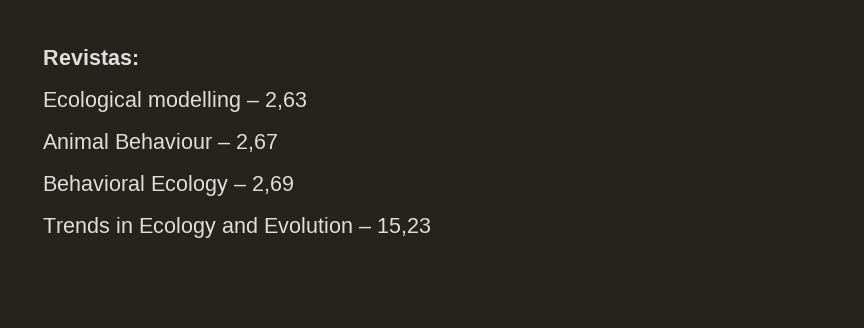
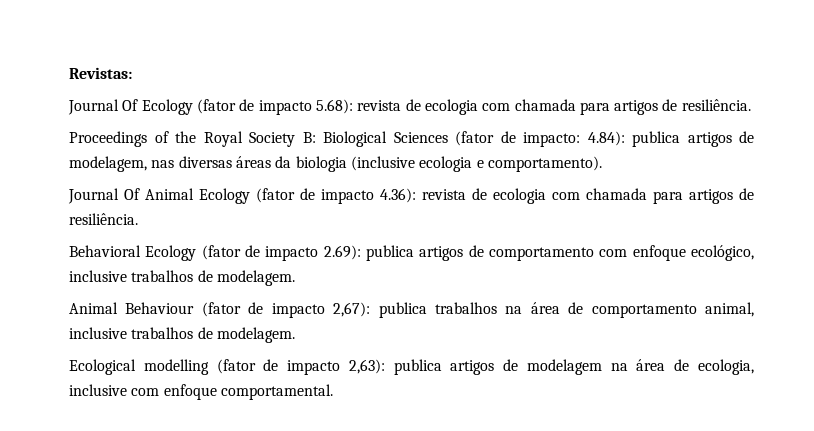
- Ecological modelling – 2,63
- Animal Behaviour – 2,67
- Behavioral Ecology – 2,69
- Trends in Ecology and Evolution – 15,23
+ Journal Of Ecology (fator de impacto 5.68): revista de ecologia com chamada para artigos de resiliência.
+ Proceedings of the Royal Society B: Biological Sciences (fator de impacto: 4.84): publica artigos de modelagem, nas diversas áreas da biologia (inclusive ecologia e comportamento).
+ Journal Of Animal Ecology (fator de impacto 4.36): revista de ecologia com chamada para artigos de resiliência.
+ Behavioral Ecology (fator de impacto 2.69): publica artigos de comportamento com enfoque ecológico, inclusive trabalhos de modelagem.
+ Animal Behaviour (fator de impacto 2,67): publica trabalhos na área de comportamento animal, inclusive trabalhos de modelagem.
+ Ecological modelling (fator de impacto 2,63): publica artigos de modelagem na área de ecologia, inclusive com enfoque comportamental.

